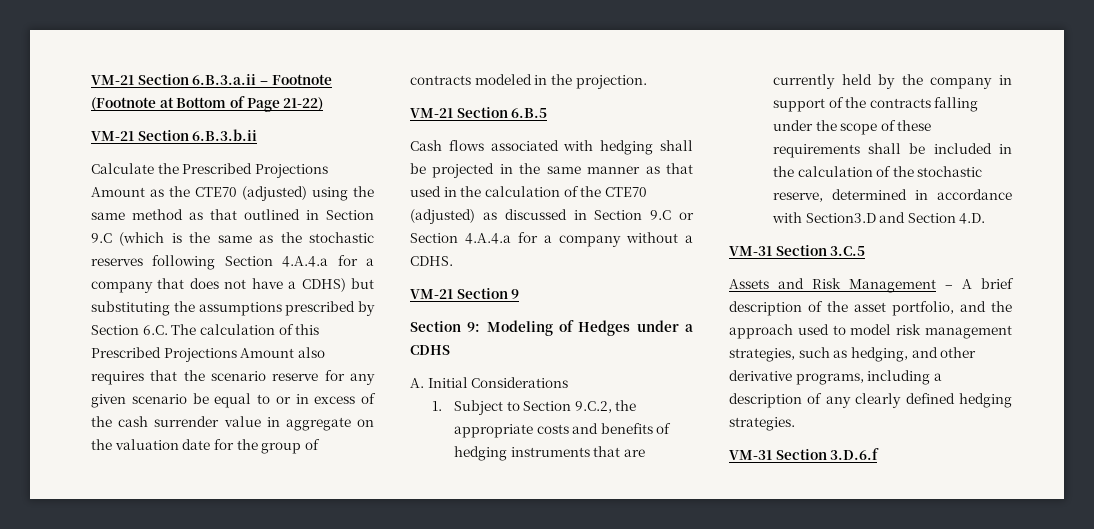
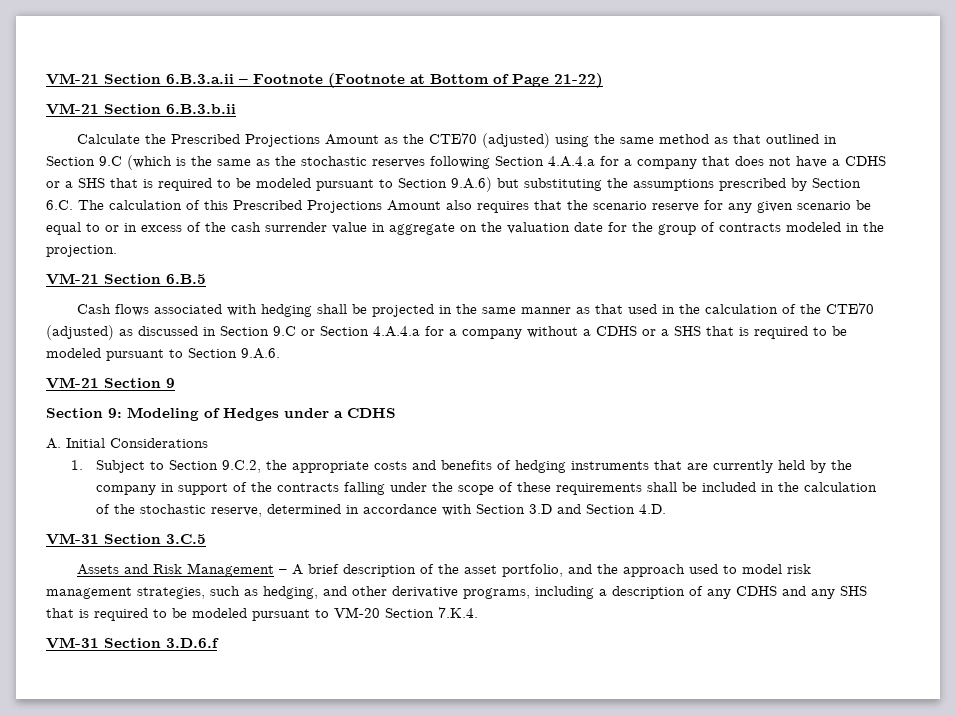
- Calculate the Prescribed Projections Amount as the CTE70 (adjusted) using the same method as that outlined in Section 9.C (which is the same as the stochastic reserves following Section 4.A.4.a for a company that does not have a CDHS) but substituting the assumptions prescribed by Section 6.C. The calculation of this Prescribed Projections Amount also requires that the scenario reserve for any given scenario be equal to or in excess of the cash surrender value in aggregate on the valuation date for the group of contracts modeled in the projection.
+ Calculate the Prescribed Projections Amount as the CTE70 (adjusted) using the same method as that outlined in Section 9.C (which is the same as the stochastic reserves following Section 4.A.4.a for a company that does not have a CDHS or a SHS that is required to be modeled pursuant to Section 9.A.6) but substituting the assumptions prescribed by Section 6.C. The calculation of this Prescribed Projections Amount also requires that the scenario reserve for any given scenario be equal to or in excess of the cash surrender value in aggregate on the valuation date for the group of contracts modeled in the projection.
- Cash flows associated with hedging shall be projected in the same manner as that used in the calculation of the CTE70 (adjusted) as discussed in Section 9.C or Section 4.A.4.a for a company without a CDHS.
+ Cash flows associated with hedging shall be projected in the same manner as that used in the calculation of the CTE70 (adjusted) as discussed in Section 9.C or Section 4.A.4.a for a company without a CDHS or a SHS that is required to be modeled pursuant to Section 9.A.6.
- 1. Subject to Section 9.C.2, the appropriate costs and benefits of hedging instruments that are currently held by the company in support of the contracts falling under the scope of these requirements shall be included in the calculation of the stochastic reserve, determined in accordance with Section3.D and Section 4.D.
+ 1. Subject to Section 9.C.2, the appropriate costs and benefits of hedging instruments that are currently held by the company in support of the contracts falling under the scope of these requirements shall be included in the calculation of the stochastic reserve, determined in accordance with Section 3.D and Section 4.D.
- Assets and Risk Management – A brief description of the asset portfolio, and the approach used to model risk management strategies, such as hedging, and other derivative programs, including a description of any clearly defined hedging strategies.
+ Assets and Risk Management – A brief description of the asset portfolio, and the approach used to model risk management strategies, such as hedging, and other derivative programs, including a description of any CDHS and any SHS that is required to be modeled pursuant to VM-20 Section 7.K.4.

